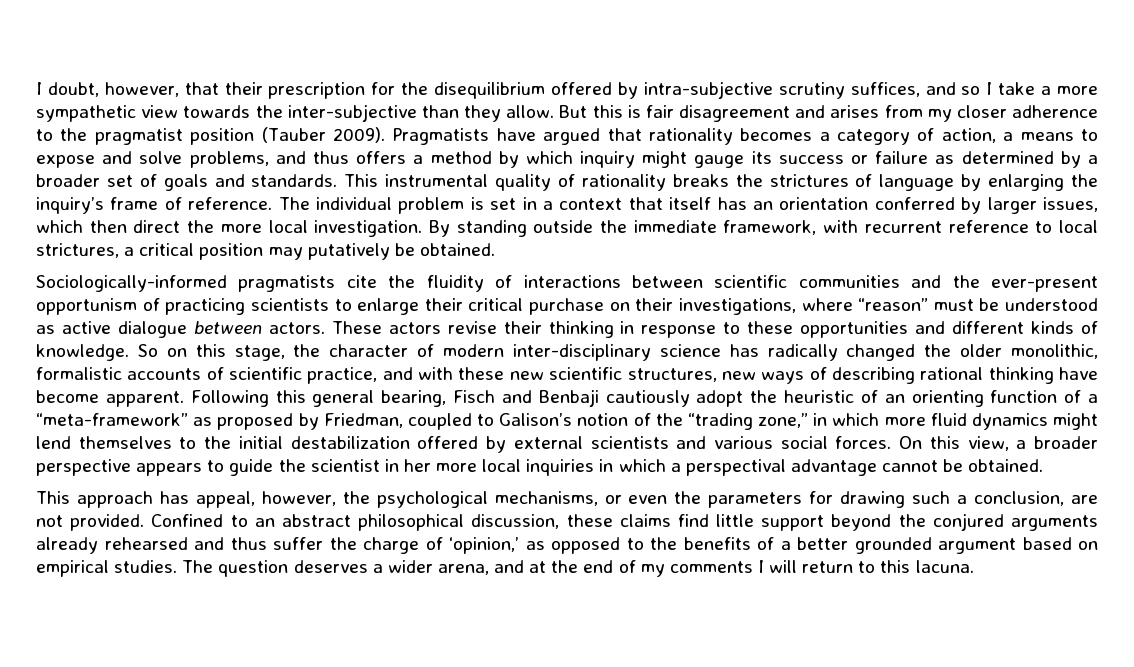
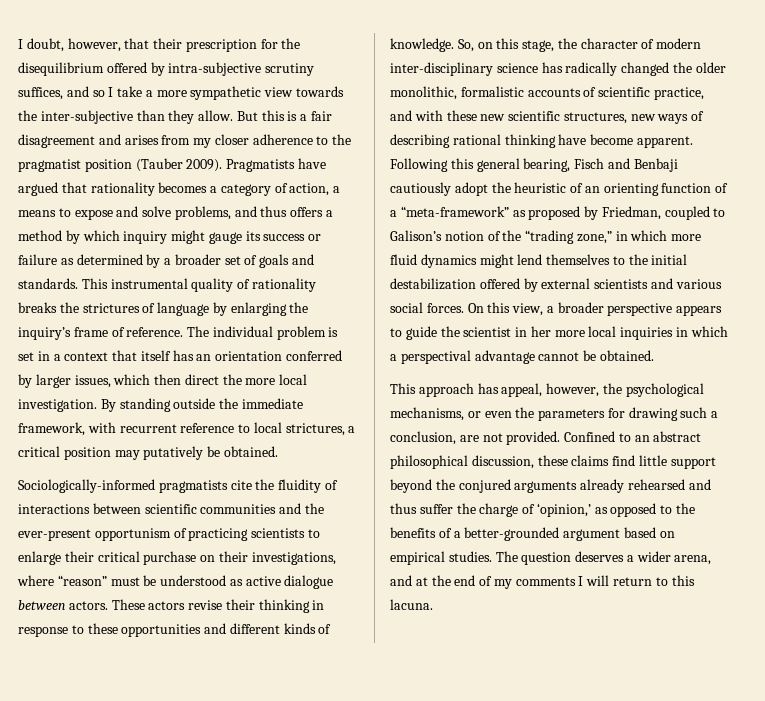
- But this is fair disagreement and arises from my closer adherence to the pragmatist position (Tauber 2009).
+ But this is a fair disagreement and arises from my closer adherence to the pragmatist position (Tauber 2009).
- So on this stage, the character of modern inter-disciplinary science has radically changed the older monolithic, formalistic accounts of scientific practice, and with these new scientific structures, new ways of describing rational thinking have become apparent.
+ So, on this stage, the character of modern inter-disciplinary science has radically changed the older monolithic, formalistic accounts of scientific practice, and with these new scientific structures, new ways of describing rational thinking have become apparent.
- Confined to an abstract philosophical discussion, these claims find little support beyond the conjured arguments already rehearsed and thus suffer the charge of ‘opinion,’ as opposed to the benefits of a better grounded argument based on empirical studies.
+ Confined to an abstract philosophical discussion, these claims find little support beyond the conjured arguments already rehearsed and thus suffer the charge of ‘opinion,’ as opposed to the benefits of a better-grounded argument based on empirical studies.

